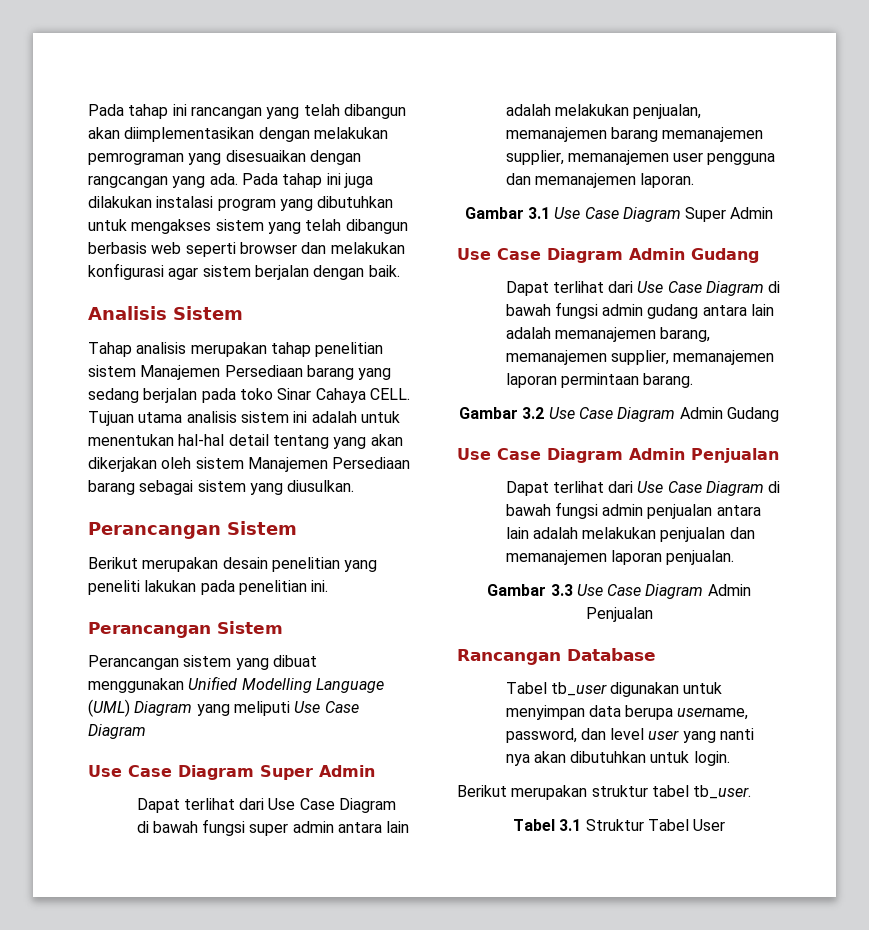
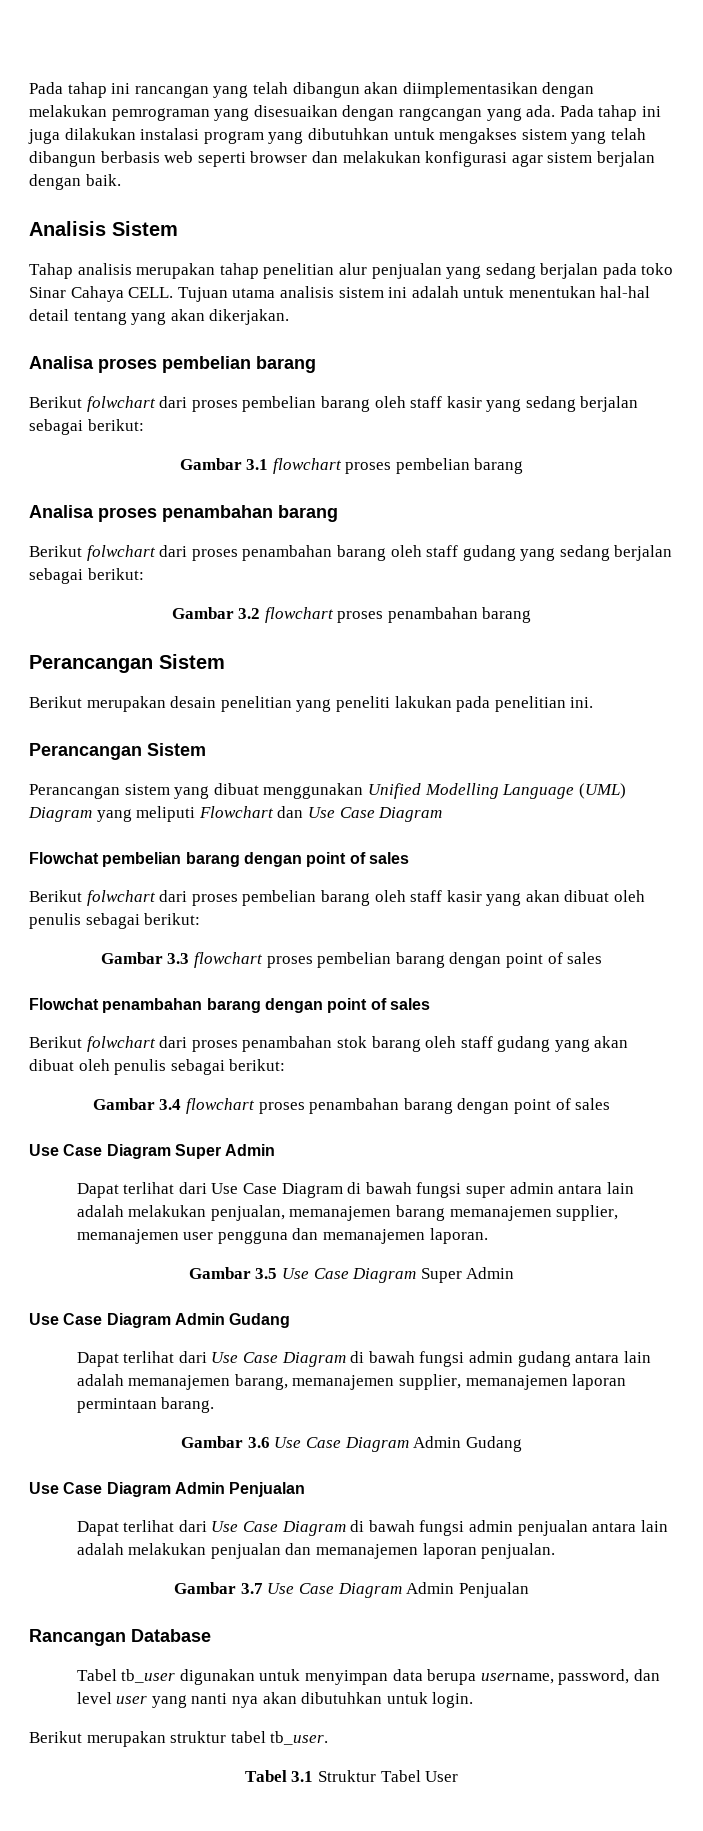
- Tahap analisis merupakan tahap penelitian sistem Manajemen Persediaan barang yang sedang berjalan pada toko Sinar Cahaya CELL.
+ Tahap analisis merupakan tahap penelitian alur penjualan yang sedang berjalan pada toko Sinar Cahaya CELL.
- Tujuan utama analisis sistem ini adalah untuk menentukan hal-hal detail tentang yang akan dikerjakan oleh sistem Manajemen Persediaan barang sebagai sistem yang diusulkan.
+ Tujuan utama analisis sistem ini adalah untuk menentukan hal-hal detail tentang yang akan dikerjakan.
+ Analisa proses pembelian barang
+ Berikut folwchart dari proses pembelian barang oleh staff kasir yang sedang berjalan sebagai berikut:
+ Gambar 3.1 flowchart proses pembelian barang
+ Analisa proses penambahan barang
+ Berikut folwchart dari proses penambahan barang oleh staff gudang yang sedang berjalan sebagai berikut:
+ Gambar 3.2 flowchart proses penambahan barang
- Perancangan sistem yang dibuat menggunakan Unified Modelling Language (UML) Diagram yang meliputi Use Case Diagram
+ Perancangan sistem yang dibuat menggunakan Unified Modelling Language (UML) Diagram yang meliputi Flowchart dan Use Case Diagram
+ Flowchat pembelian barang dengan point of sales
+ Berikut folwchart dari proses pembelian barang oleh staff kasir yang akan dibuat oleh penulis sebagai berikut:
+ Gambar 3.3 flowchart proses pembelian barang dengan point of sales
+ Flowchat penambahan barang dengan point of sales
+ Berikut folwchart dari proses penambahan stok barang oleh staff gudang yang akan dibuat oleh penulis sebagai berikut:
+ Gambar 3.4 flowchart proses penambahan barang dengan point of sales
- Gambar 3.1 Use Case Diagram Super Admin
+ Gambar 3.5 Use Case Diagram Super Admin
- Gambar 3.2 Use Case Diagram Admin Gudang
+ Gambar 3.6 Use Case Diagram Admin Gudang
- Gambar 3.3 Use Case Diagram Admin Penjualan
+ Gambar 3.7 Use Case Diagram Admin Penjualan

